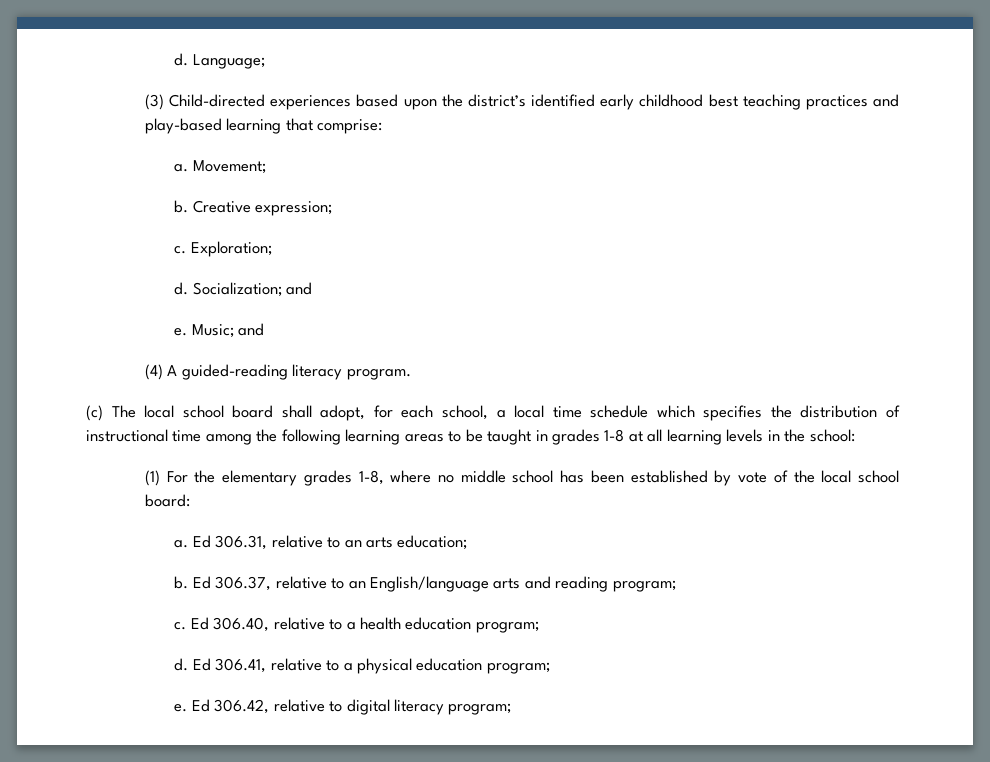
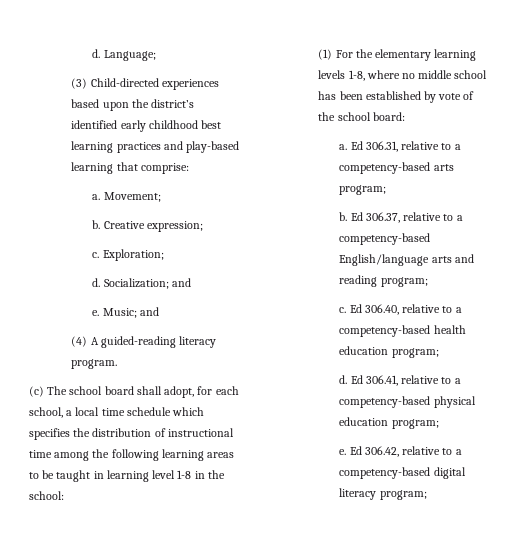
- (3) Child-directed experiences based upon the district’s identified early childhood best teaching practices and play-based learning that comprise:
+ (3) Child-directed experiences based upon the district’s identified early childhood best learning practices and play-based learning that comprise:
- (c) The local school board shall adopt, for each school, a local time schedule which specifies the distribution of instructional time among the following learning areas to be taught in grades 1-8 at all learning levels in the school:
+ (c) The school board shall adopt, for each school, a local time schedule which specifies the distribution of instructional time among the following learning areas to be taught in learning level 1-8 in the school:
- (1) For the elementary grades 1-8, where no middle school has been established by vote of the local school board:
+ (1) For the elementary learning levels 1-8, where no middle school has been established by vote of the school board:
- Ed 306.31, relative to an arts education;
+ Ed 306.31, relative to a competency-based arts program;
- Ed 306.37, relative to an English/language arts and reading program;
+ Ed 306.37, relative to a competency-based English/language arts and reading program;
- Ed 306.40, relative to a health education program;
+ Ed 306.40, relative to a competency-based health education program;
- Ed 306.41, relative to a physical education program;
+ Ed 306.41, relative to a competency-based physical education program;
- Ed 306.42, relative to digital literacy program;
+ Ed 306.42, relative to a competency-based digital literacy program;

